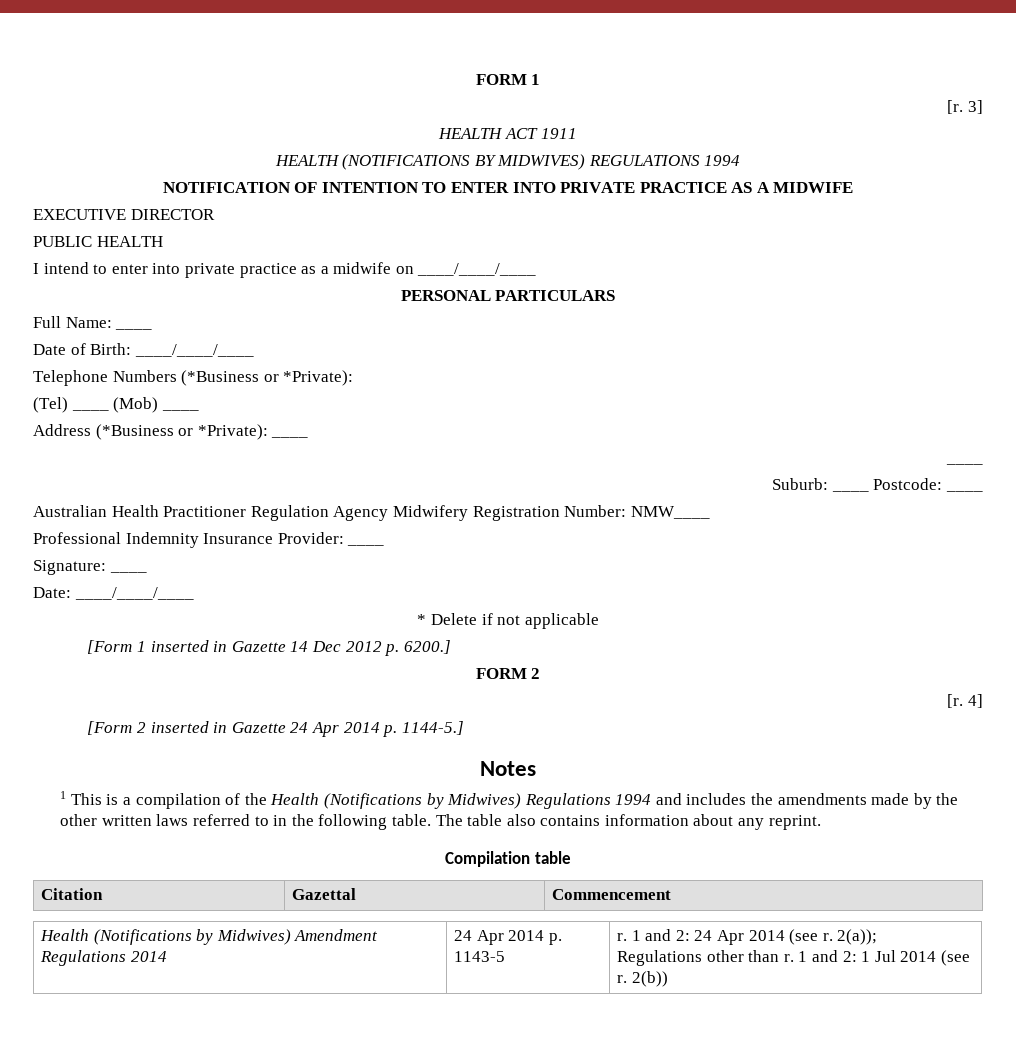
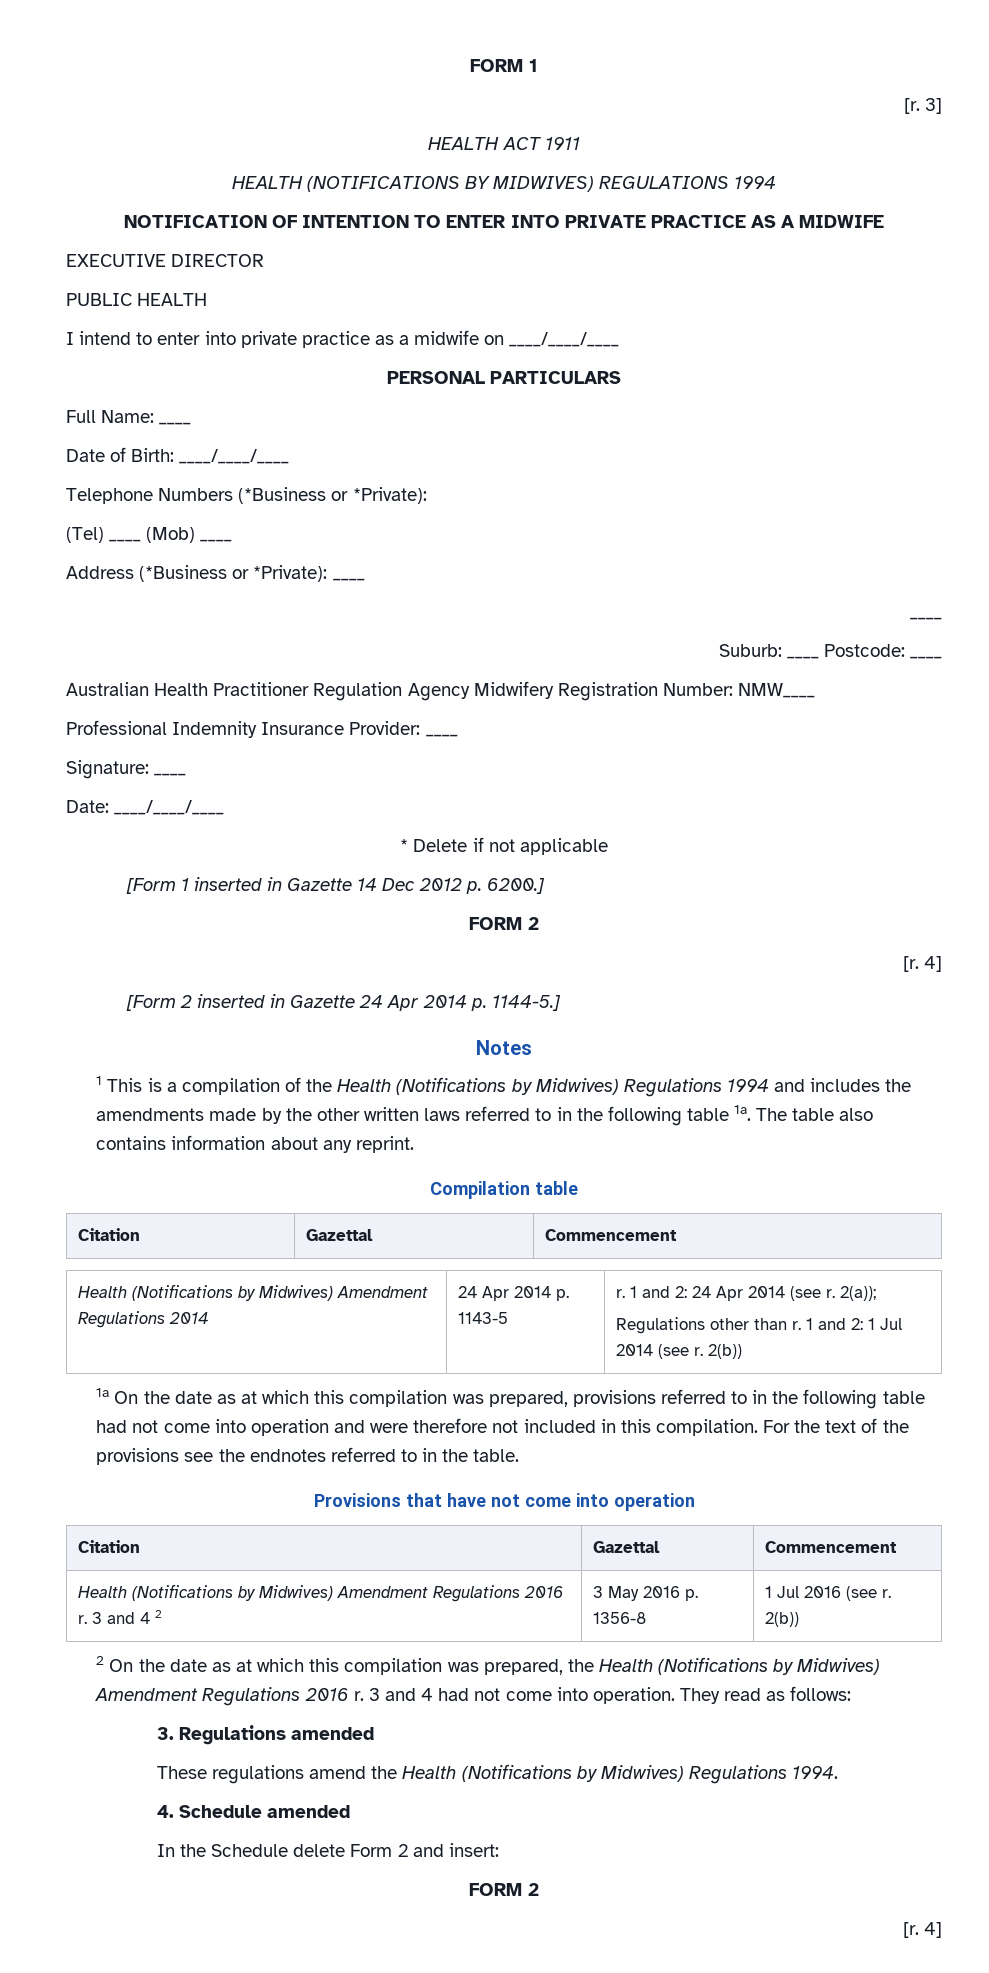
- 1 This is a compilation of the Health (Notifications by Midwives) Regulations 1994 and includes the amendments made by the other written laws referred to in the following table.
+ 1 This is a compilation of the Health (Notifications by Midwives) Regulations 1994 and includes the amendments made by the other written laws referred to in the following table 1a.
+ 1a On the date as at which this compilation was prepared, provisions referred to in the following table had not come into operation and were therefore not included in this compilation. For the text of the provisions see the endnotes referred to in the table.
+ Provisions that have not come into operation
+ Citation | Gazettal | Commencement
+ Health (Notifications by Midwives) Amendment Regulations 2016 r. 3 and 4 2 | 3 May 2016 p. 1356-8 | 1 Jul 2016 (see r. 2(b))
+ 2 On the date as at which this compilation was prepared, the Health (Notifications by Midwives) Amendment Regulations 2016 r. 3 and 4 had not come into operation. They read as follows:
+ 3. Regulations amended
+ These regulations amend the Health (Notifications by Midwives) Regulations 1994.
+ 4. Schedule amended
+ In the Schedule delete Form 2 and insert:
+ FORM 2
+ [r. 4]

